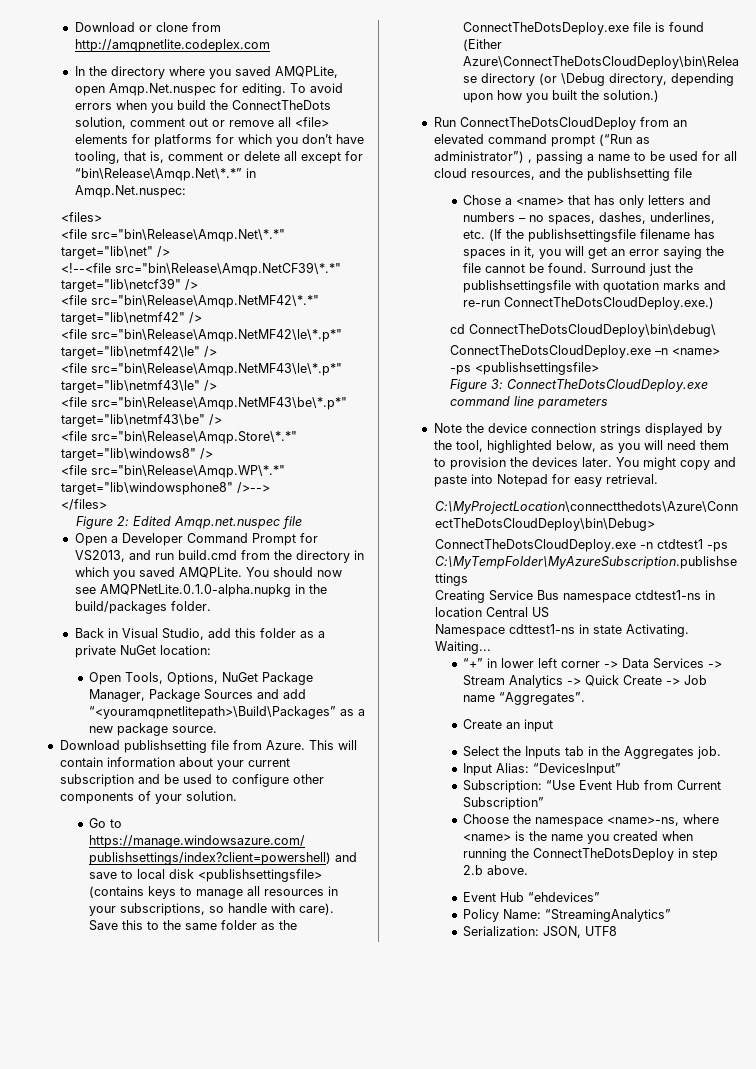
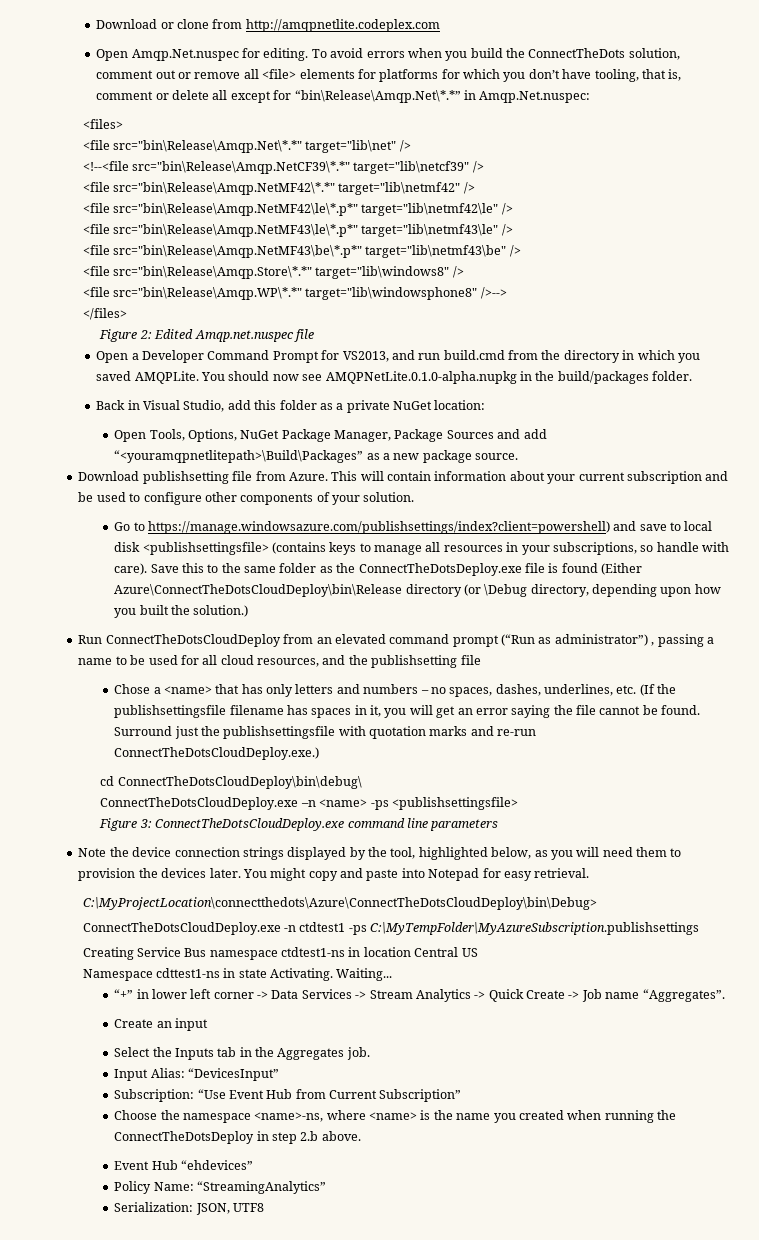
- In the directory where you saved AMQPLite, open Amqp.Net.nuspec for editing.
+ Open Amqp.Net.nuspec for editing.

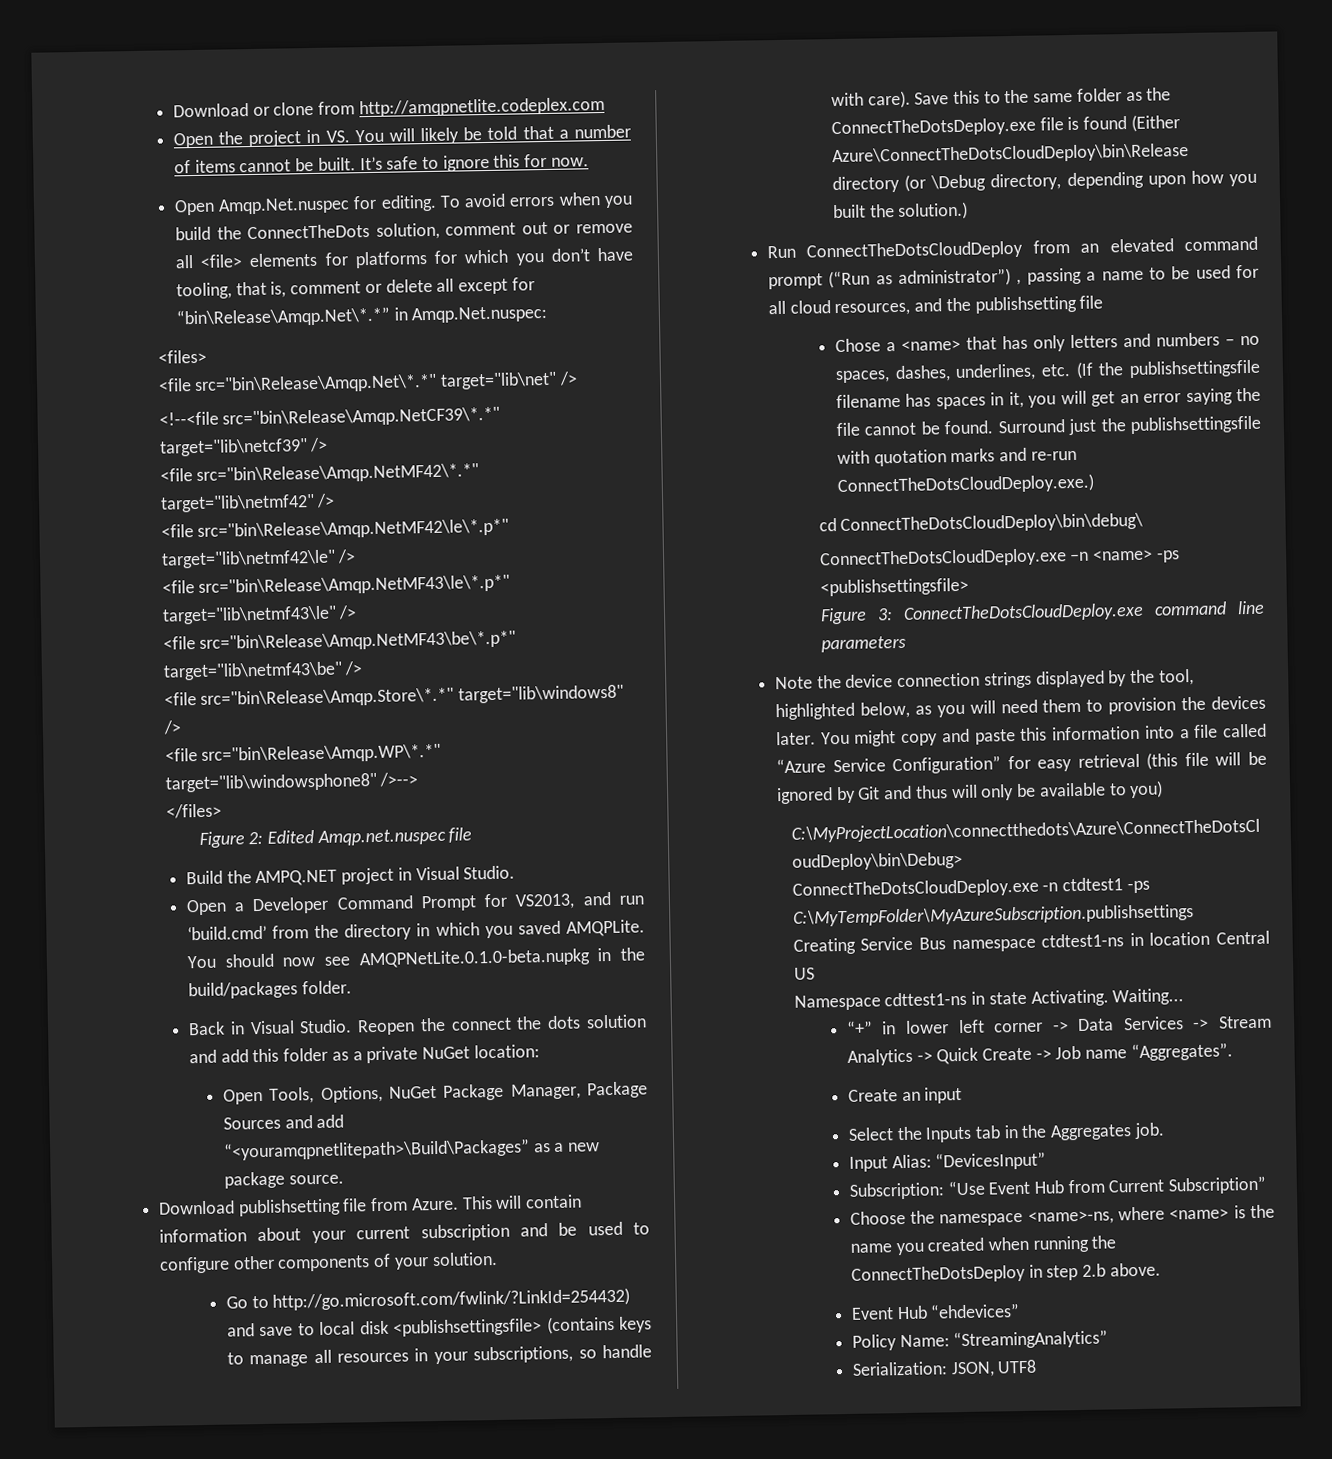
+ Open the project in VS. You will likely be told that a number of items cannot be built. It’s safe to ignore this for now.
+ Build the AMPQ.NET project in Visual Studio.
- Open a Developer Command Prompt for VS2013, and run build.cmd from the directory in which you saved AMQPLite.
+ Open a Developer Command Prompt for VS2013, and run ‘build.cmd’ from the directory in which you saved AMQPLite.
- You should now see AMQPNetLite.0.1.0-alpha.nupkg in the build/packages folder.
+ You should now see AMQPNetLite.0.1.0-beta.nupkg in the build/packages folder.
- Back in Visual Studio, add this folder as a private NuGet location:
+ Back in Visual Studio. Reopen the connect the dots solution and add this folder as a private NuGet location:
- Go to https://manage.windowsazure.com/publishsettings/index?client=powershell) and save to local disk <publishsettingsfile> (contains keys to manage all resources in your subscriptions, so handle with care).
+ Go to http://go.microsoft.com/fwlink/?LinkId=254432) and save to local disk <publishsettingsfile> (contains keys to manage all resources in your subscriptions, so handle with care).
- You might copy and paste into Notepad for easy retrieval.
+ You might copy and paste this information into a file called “Azure Service Configuration” for easy retrieval (this file will be ignored by Git and thus will only be available to you)

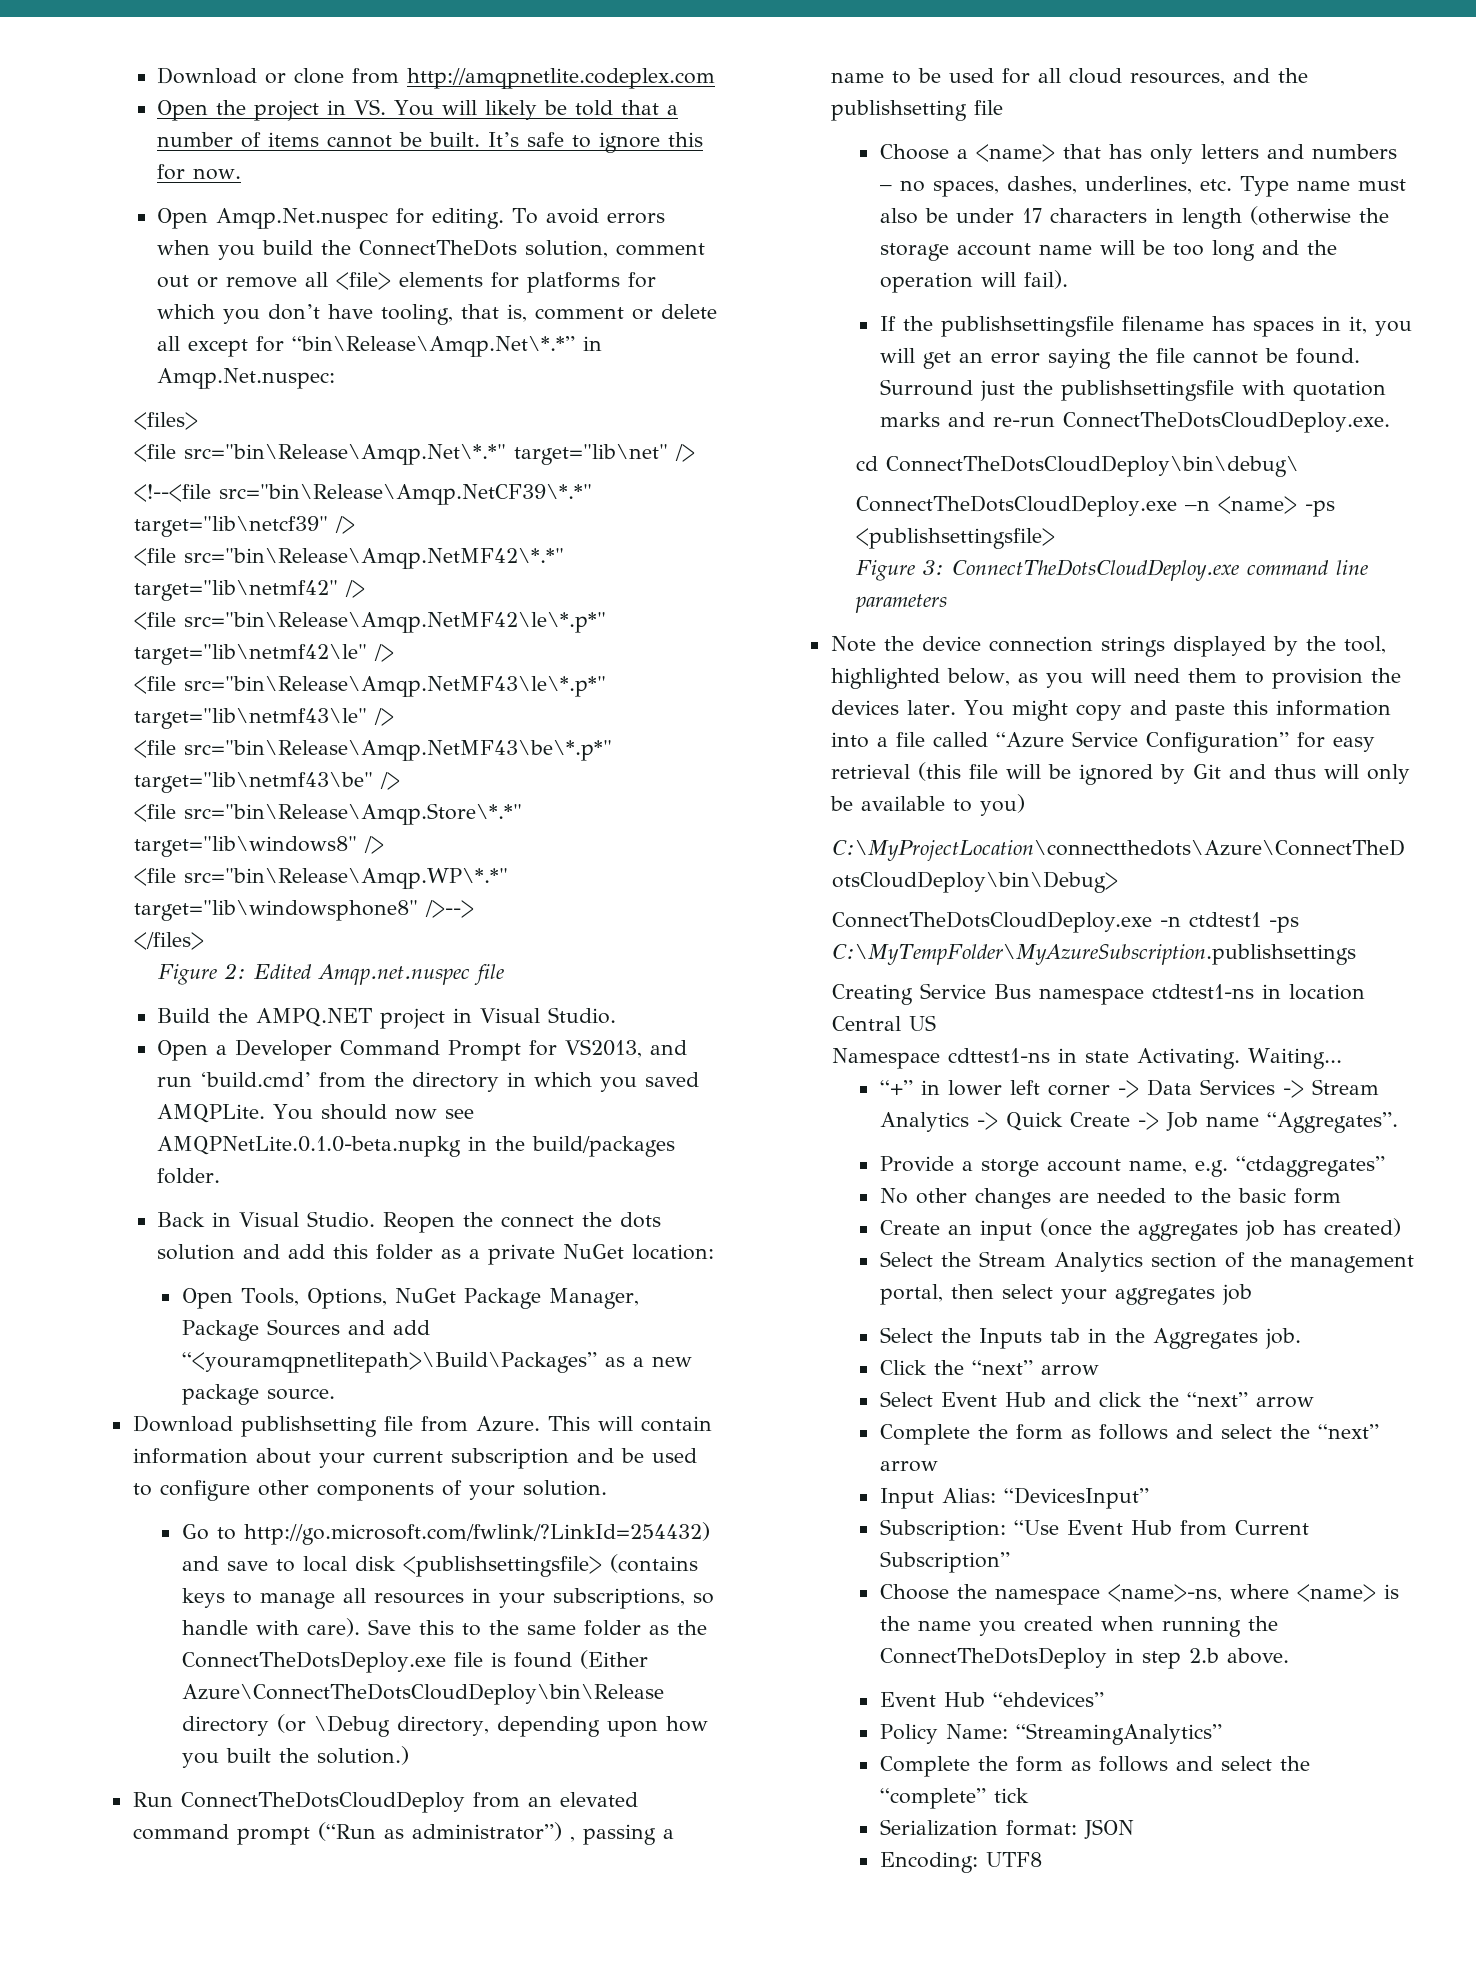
- Chose a <name> that has only letters and numbers – no spaces, dashes, underlines, etc. (If the publishsettingsfile filename has spaces in it, you will get an error saying the file cannot be found.
+ Choose a <name> that has only letters and numbers – no spaces, dashes, underlines, etc. Type name must also be under 17 characters in length (otherwise the storage account name will be too long and the operation will fail).
+ If the publishsettingsfile filename has spaces in it, you will get an error saying the file cannot be found.
- Surround just the publishsettingsfile with quotation marks and re-run ConnectTheDotsCloudDeploy.exe.)
+ Surround just the publishsettingsfile with quotation marks and re-run ConnectTheDotsCloudDeploy.exe.
- Create an input
+ Provide a storge account name, e.g. “ctdaggregates”
+ No other changes are needed to the basic form
+ Create an input (once the aggregates job has created)
+ Select the Stream Analytics section of the management portal, then select your aggregates job
+ Click the “next” arrow
+ Select Event Hub and click the “next” arrow
+ Complete the form as follows and select the “next” arrow
- Serialization: JSON, UTF8
+ Complete the form as follows and select the “complete” tick
+ Serialization format: JSON
+ Encoding: UTF8

